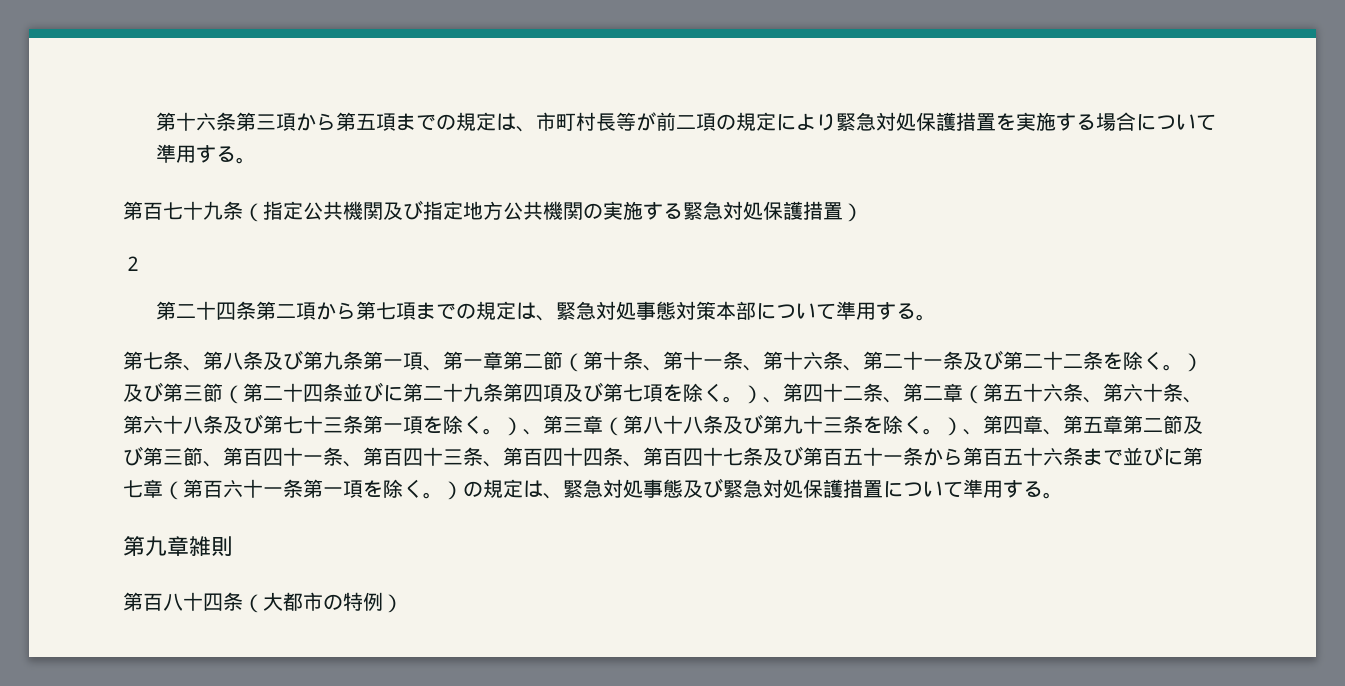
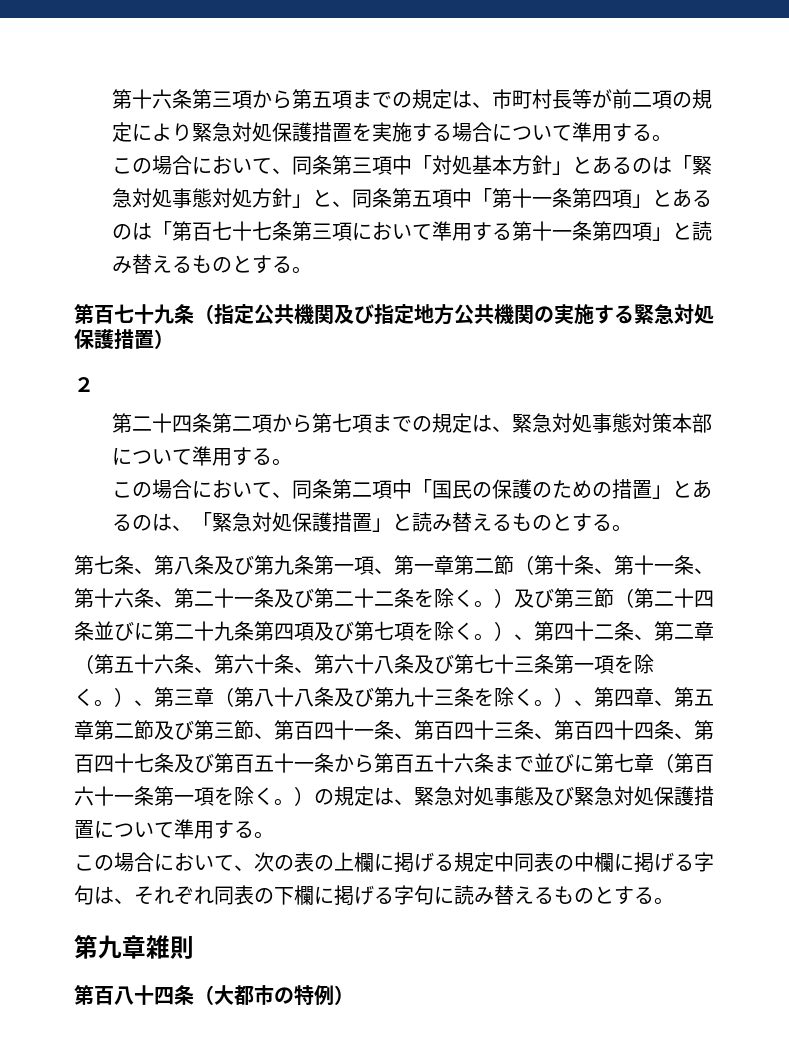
+ この場合において、同条第三項中「対処基本方針」とあるのは「緊急対処事態対処方針」と、同条第五項中「第十一条第四項」とあるのは「第百七十七条第三項において準用する第十一条第四項」と読み替えるものとする。
+ この場合において、同条第二項中「国民の保護のための措置」とあるのは、「緊急対処保護措置」と読み替えるものとする。
+ この場合において、次の表の上欄に掲げる規定中同表の中欄に掲げる字句は、それぞれ同表の下欄に掲げる字句に読み替えるものとする。

